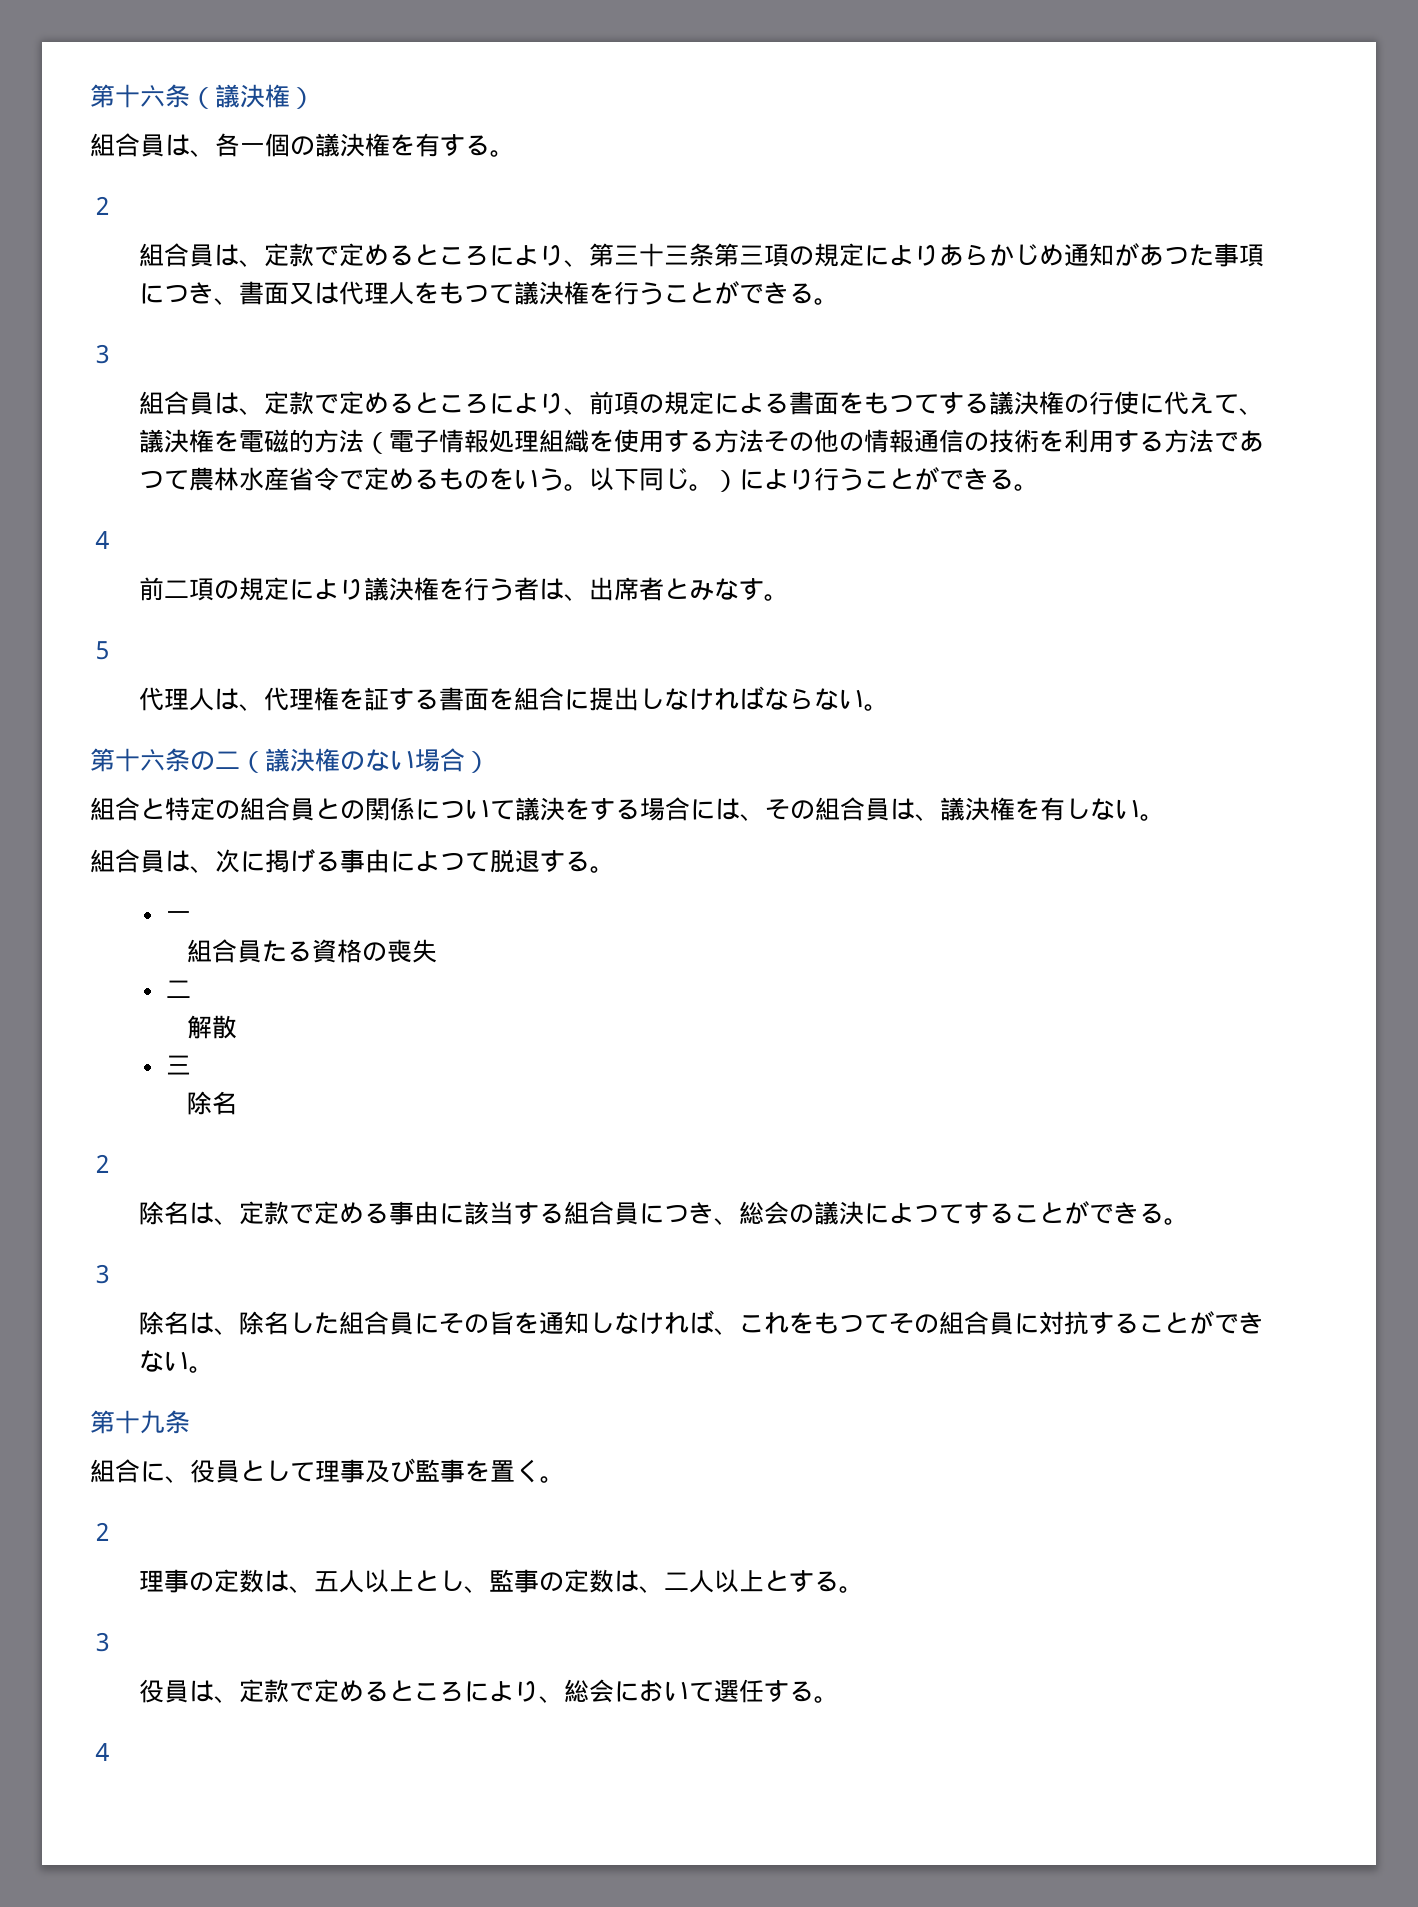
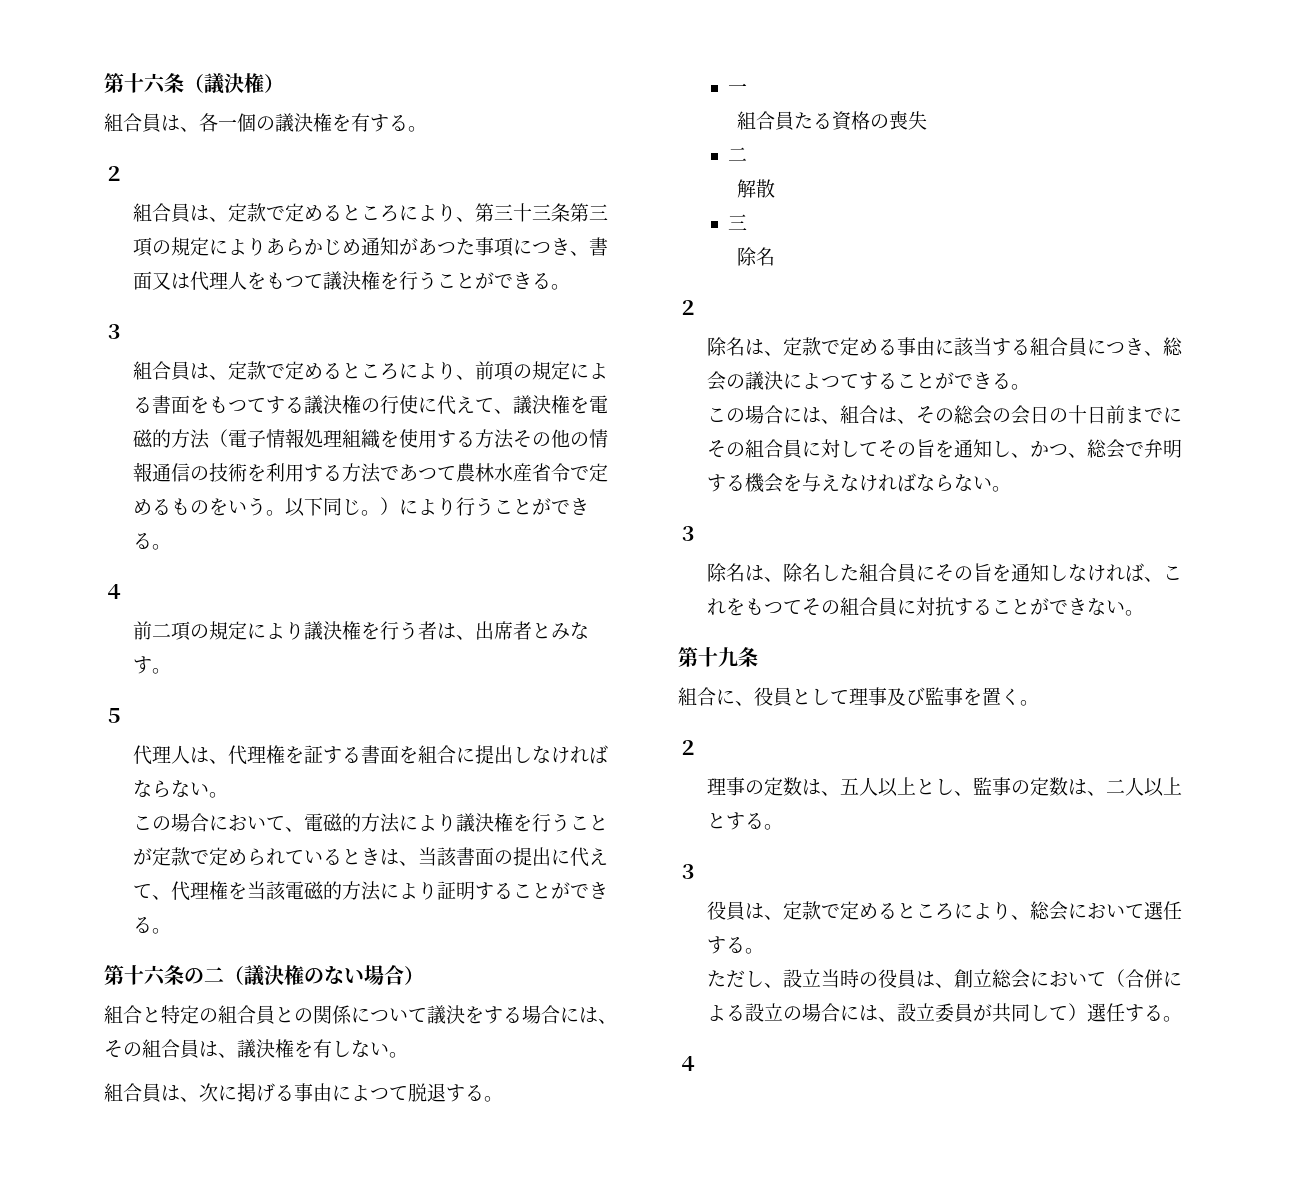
+ この場合において、電磁的方法により議決権を行うことが定款で定められているときは、当該書面の提出に代えて、代理権を当該電磁的方法により証明することができる。
+ この場合には、組合は、その総会の会日の十日前までにその組合員に対してその旨を通知し、かつ、総会で弁明する機会を与えなければならない。
+ ただし、設立当時の役員は、創立総会において（合併による設立の場合には、設立委員が共同して）選任する。

